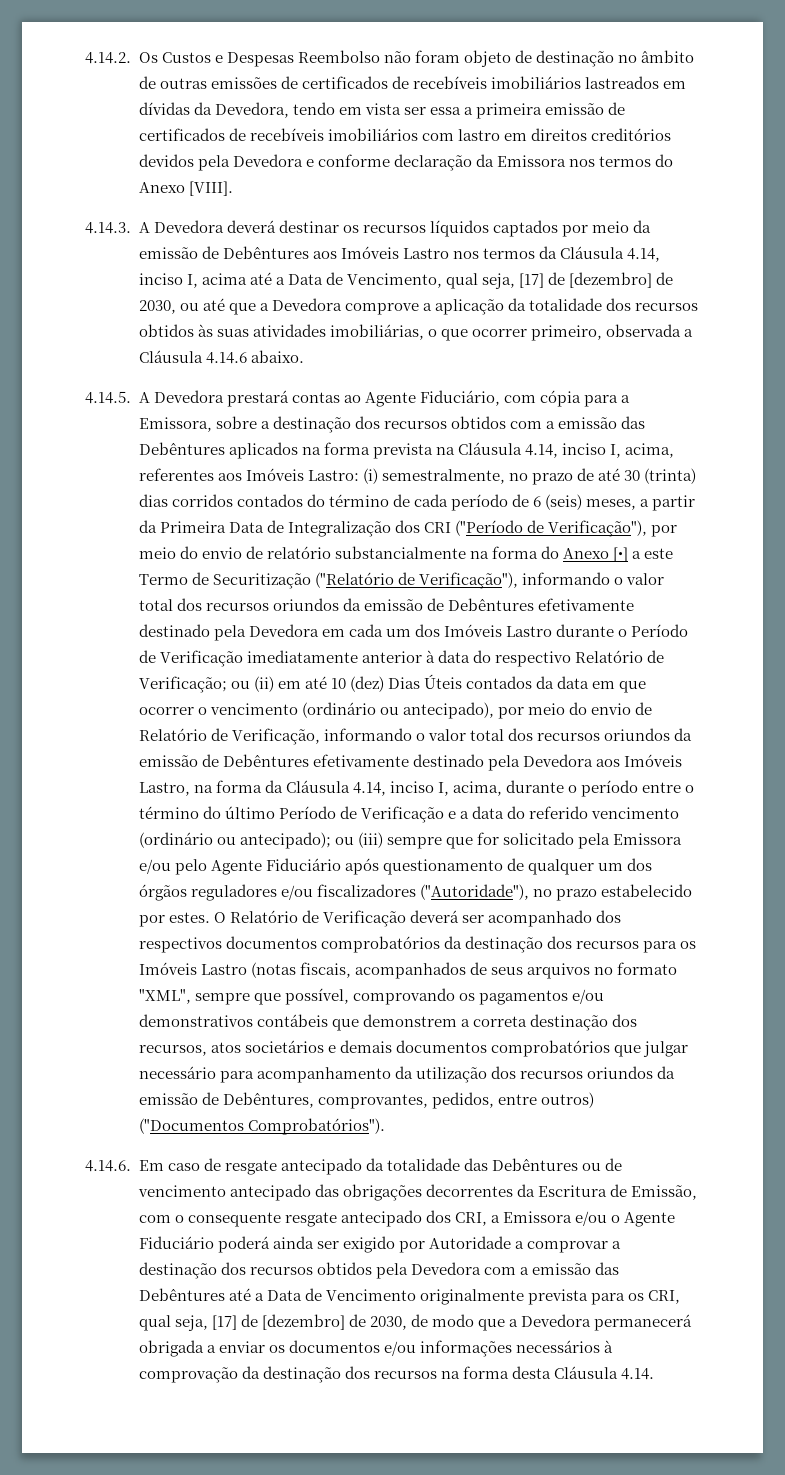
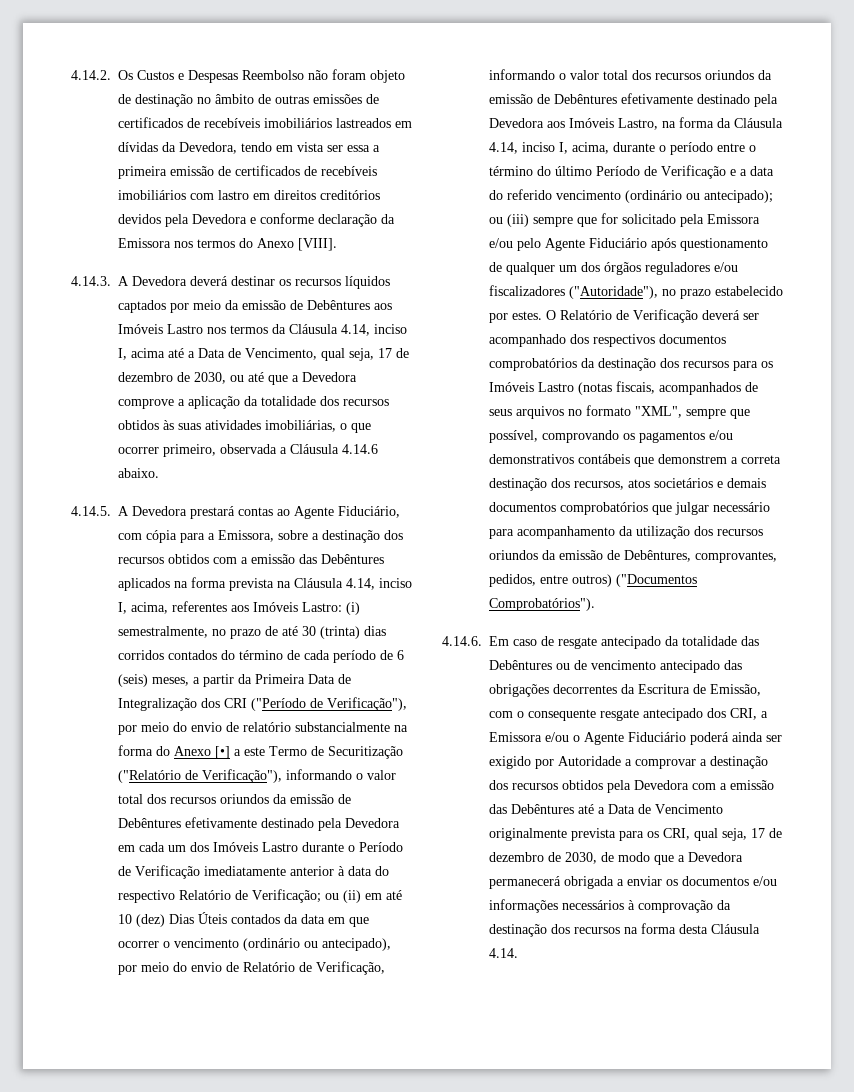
- 4.14.3. A Devedora deverá destinar os recursos líquidos captados por meio da emissão de Debêntures aos Imóveis Lastro nos termos da Cláusula 4.14, inciso I, acima até a Data de Vencimento, qual seja, [17] de [dezembro] de 2030, ou até que a Devedora comprove a aplicação da totalidade dos recursos obtidos às suas atividades imobiliárias, o que ocorrer primeiro, observada a Cláusula 4.14.6 abaixo.
+ 4.14.3. A Devedora deverá destinar os recursos líquidos captados por meio da emissão de Debêntures aos Imóveis Lastro nos termos da Cláusula 4.14, inciso I, acima até a Data de Vencimento, qual seja, 17 de dezembro de 2030, ou até que a Devedora comprove a aplicação da totalidade dos recursos obtidos às suas atividades imobiliárias, o que ocorrer primeiro, observada a Cláusula 4.14.6 abaixo.
- 4.14.6. Em caso de resgate antecipado da totalidade das Debêntures ou de vencimento antecipado das obrigações decorrentes da Escritura de Emissão, com o consequente resgate antecipado dos CRI, a Emissora e/ou o Agente Fiduciário poderá ainda ser exigido por Autoridade a comprovar a destinação dos recursos obtidos pela Devedora com a emissão das Debêntures até a Data de Vencimento originalmente prevista para os CRI, qual seja, [17] de [dezembro] de 2030, de modo que a Devedora permanecerá obrigada a enviar os documentos e/ou informações necessários à comprovação da destinação dos recursos na forma desta Cláusula 4.14.
+ 4.14.6. Em caso de resgate antecipado da totalidade das Debêntures ou de vencimento antecipado das obrigações decorrentes da Escritura de Emissão, com o consequente resgate antecipado dos CRI, a Emissora e/ou o Agente Fiduciário poderá ainda ser exigido por Autoridade a comprovar a destinação dos recursos obtidos pela Devedora com a emissão das Debêntures até a Data de Vencimento originalmente prevista para os CRI, qual seja, 17 de dezembro de 2030, de modo que a Devedora permanecerá obrigada a enviar os documentos e/ou informações necessários à comprovação da destinação dos recursos na forma desta Cláusula 4.14.

